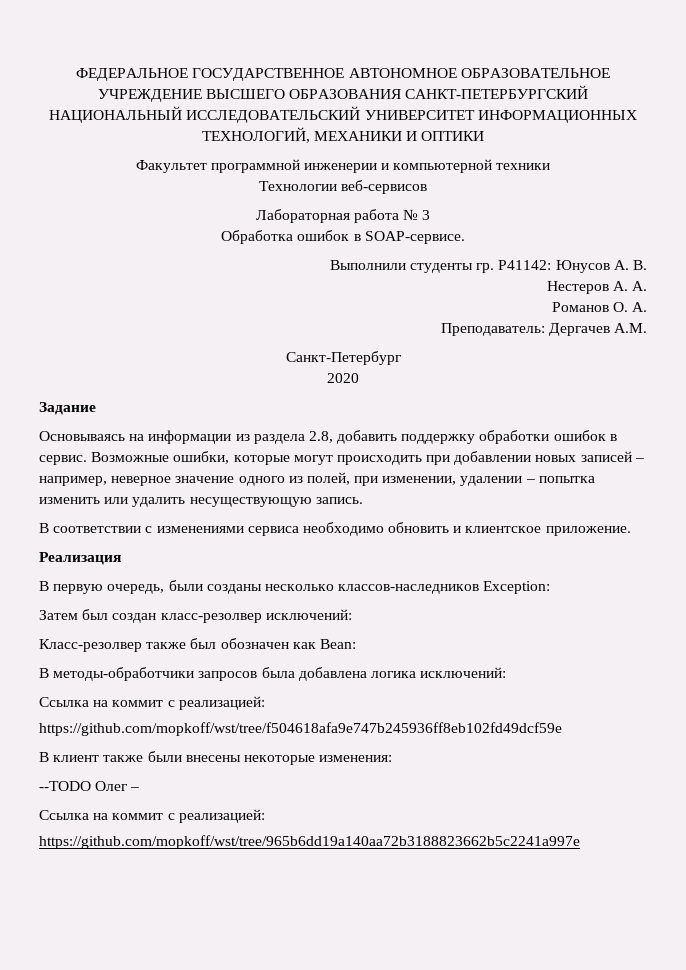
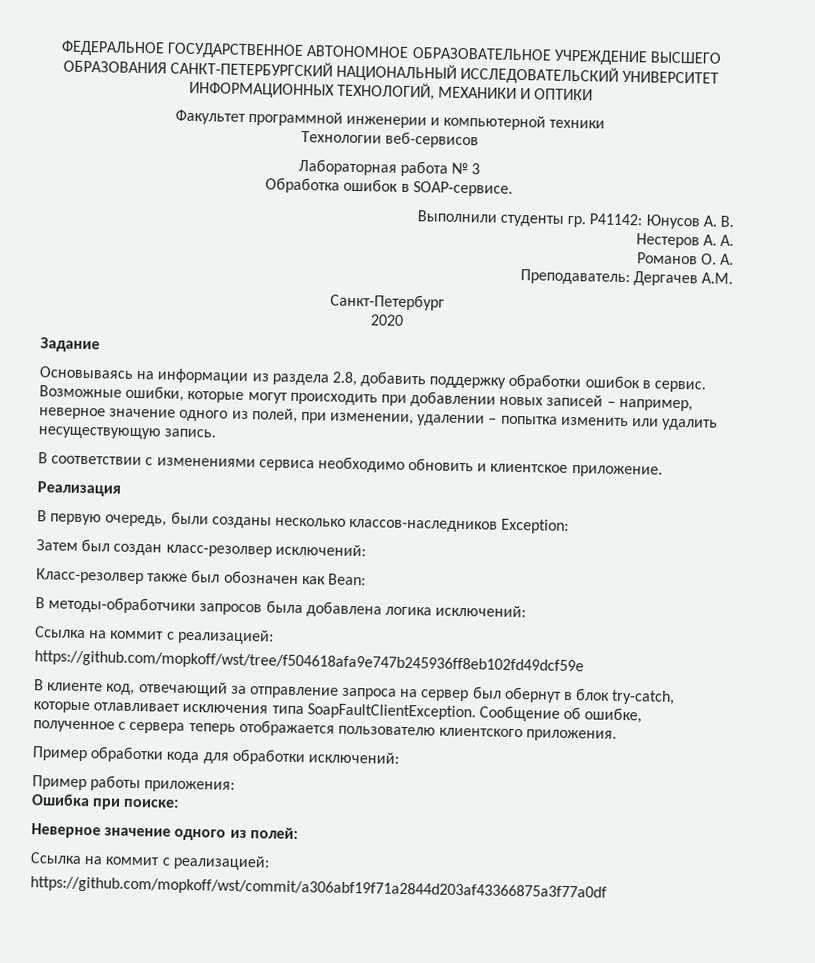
- В клиент также были внесены некоторые изменения:
- --TODO Олег –
+ В клиенте код, отвечающий за отправление запроса на сервер был обернут в блок try-catch, которые отлавливает исключения типа SoapFaultClientException. Сообщение об ошибке, полученное с сервера теперь отображается пользователю клиентского приложения.
+ Пример обработки кода для обработки исключений:
+ Пример работы приложения:
+ Ошибка при поиске:
+ Неверное значение одного из полей:
  Ссылка на коммит с реализацией:
- https://github.com/mopkoff/wst/tree/965b6dd19a140aa72b3188823662b5c2241a997e
+ https://github.com/mopkoff/wst/commit/a306abf19f71a2844d203af43366875a3f77a0df

